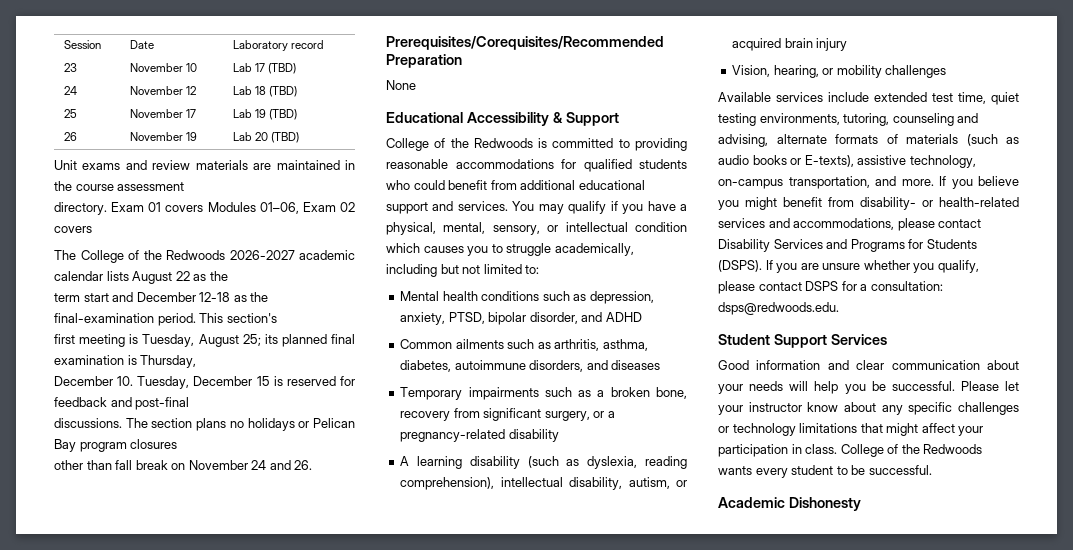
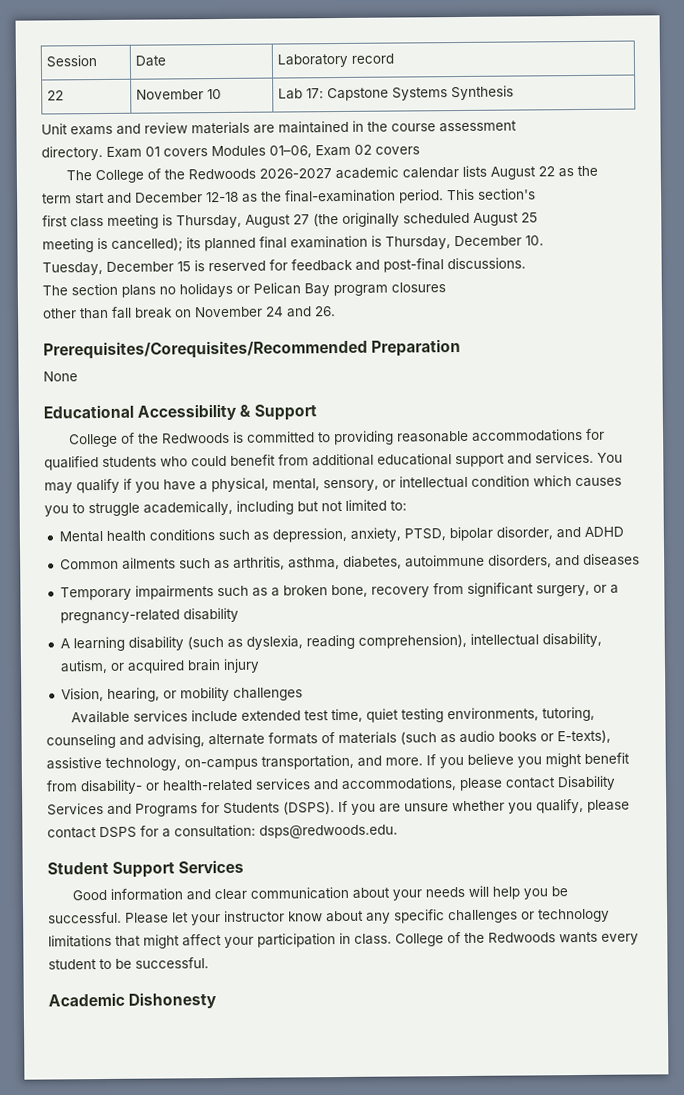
- 23 | November 10 | Lab 17 (TBD)
- 24 | November 12 | Lab 18 (TBD)
- 25 | November 17 | Lab 19 (TBD)
- 26 | November 19 | Lab 20 (TBD)
+ 22 | November 10 | Lab 17: Capstone Systems Synthesis
- first meeting is Tuesday, August 25; its planned final examination is Thursday,
- December 10. Tuesday, December 15 is reserved for feedback and post-final
- discussions. The section plans no holidays or Pelican Bay program closures
+ first class meeting is Thursday, August 27 (the originally scheduled August 25
+ meeting is cancelled); its planned final examination is Thursday, December 10.
+ Tuesday, December 15 is reserved for feedback and post-final discussions.
+ The section plans no holidays or Pelican Bay program closures

